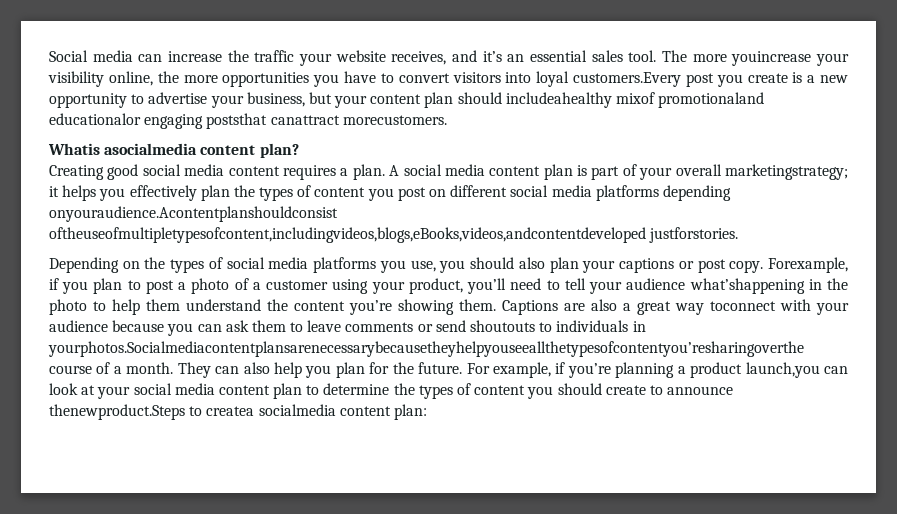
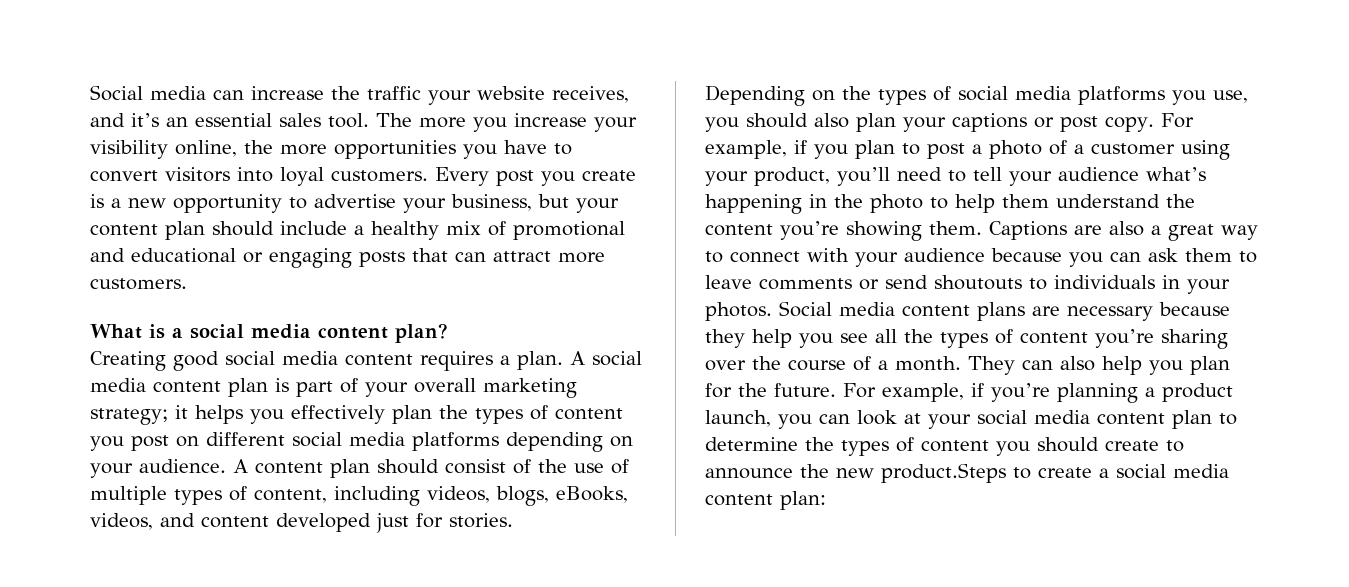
- The more youincrease your visibility online, the more opportunities you have to convert visitors into loyal customers.Every post you create is a new opportunity to advertise your business, but your content plan should includeahealthy mixof promotionaland educationalor engaging poststhat canattract morecustomers.
- Whatis asocialmedia content plan?
+ The more you increase your visibility online, the more opportunities you have to convert visitors into loyal customers. Every post you create is a new opportunity to advertise your business, but your content plan should include a healthy mix of promotional and educational or engaging posts that can attract more customers.
+ What is a social media content plan?
- A social media content plan is part of your overall marketingstrategy; it helps you effectively plan the types of content you post on different social media platforms depending onyouraudience.Acontentplanshouldconsist oftheuseofmultipletypesofcontent,includingvideos,blogs,eBooks,videos,andcontentdeveloped justforstories.
+ A social media content plan is part of your overall marketing strategy; it helps you effectively plan the types of content you post on different social media platforms depending on your audience. A content plan should consist of the use of multiple types of content, including videos, blogs, eBooks, videos, and content developed just for stories.
- Forexample, if you plan to post a photo of a customer using your product, you’ll need to tell your audience what’shappening in the photo to help them understand the content you’re showing them.
+ For example, if you plan to post a photo of a customer using your product, you’ll need to tell your audience what’s happening in the photo to help them understand the content you’re showing them.
- Captions are also a great way toconnect with your audience because you can ask them to leave comments or send shoutouts to individuals in yourphotos.Socialmediacontentplansarenecessarybecausetheyhelpyouseeallthetypesofcontentyou’resharingoverthe course of a month.
+ Captions are also a great way to connect with your audience because you can ask them to leave comments or send shoutouts to individuals in your photos. Social media content plans are necessary because they help you see all the types of content you’re sharing over the course of a month.
- For example, if you’re planning a product launch,you can look at your social media content plan to determine the types of content you should create to announce thenewproduct.Steps to createa socialmedia content plan:
+ For example, if you’re planning a product launch, you can look at your social media content plan to determine the types of content you should create to announce the new product.Steps to create a social media content plan:

